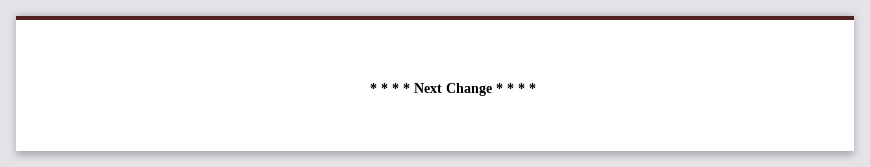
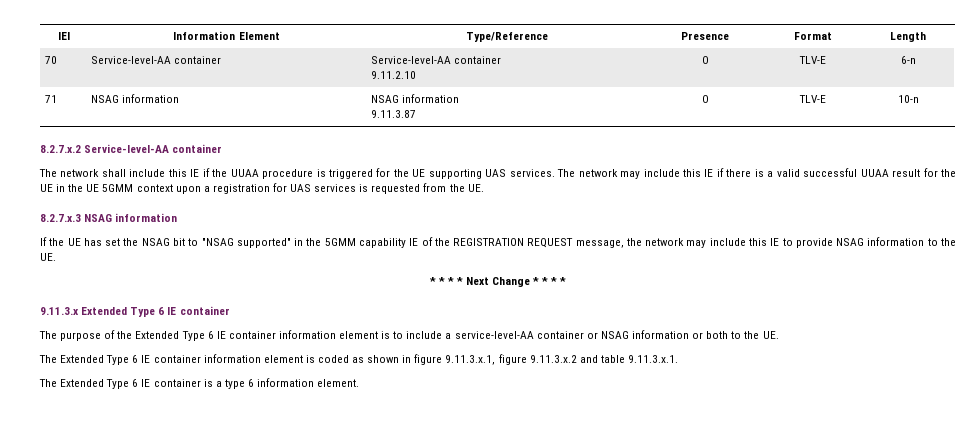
+ IEI | Information Element | Type/Reference | Presence | Format | Length
+ 70 | Service-level-AA container | Service-level-AA container
+ 9.11.2.10 | O | TLV-E | 6-n
+ 71 | NSAG information | NSAG information
+ 9.11.3.87 | O | TLV-E | 10-n
+ 8.2.7.x.2 Service-level-AA container
+ The network shall include this IE if the UUAA procedure is triggered for the UE supporting UAS services. The network may include this IE if there is a valid successful UUAA result for the UE in the UE 5GMM context upon a registration for UAS services is requested from the UE.
+ 8.2.7.x.3 NSAG information
+ If the UE has set the NSAG bit to "NSAG supported" in the 5GMM capability IE of the REGISTRATION REQUEST message, the network may include this IE to provide NSAG information to the UE.
+ 9.11.3.x Extended Type 6 IE container
+ The purpose of the Extended Type 6 IE container information element is to include a service-level-AA container or NSAG information or both to the UE.
+ The Extended Type 6 IE container information element is coded as shown in figure 9.11.3.x.1, figure 9.11.3.x.2 and table 9.11.3.x.1.
+ The Extended Type 6 IE container is a type 6 information element.

